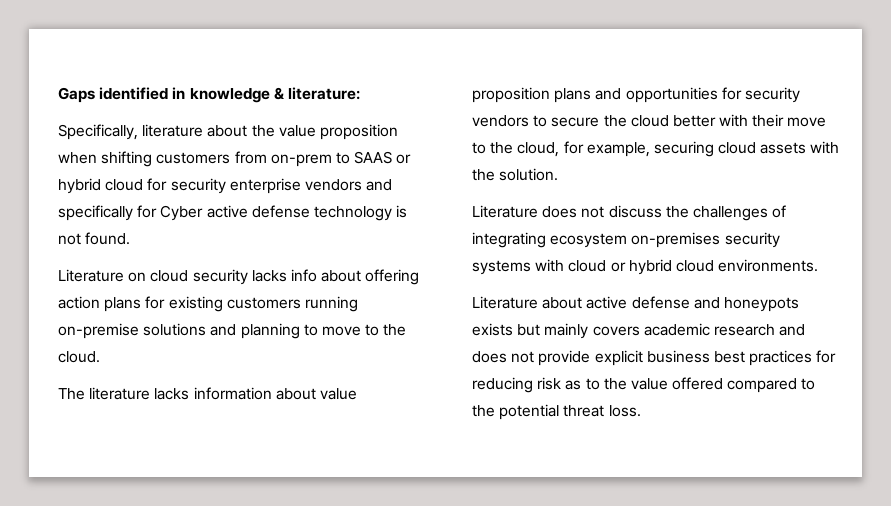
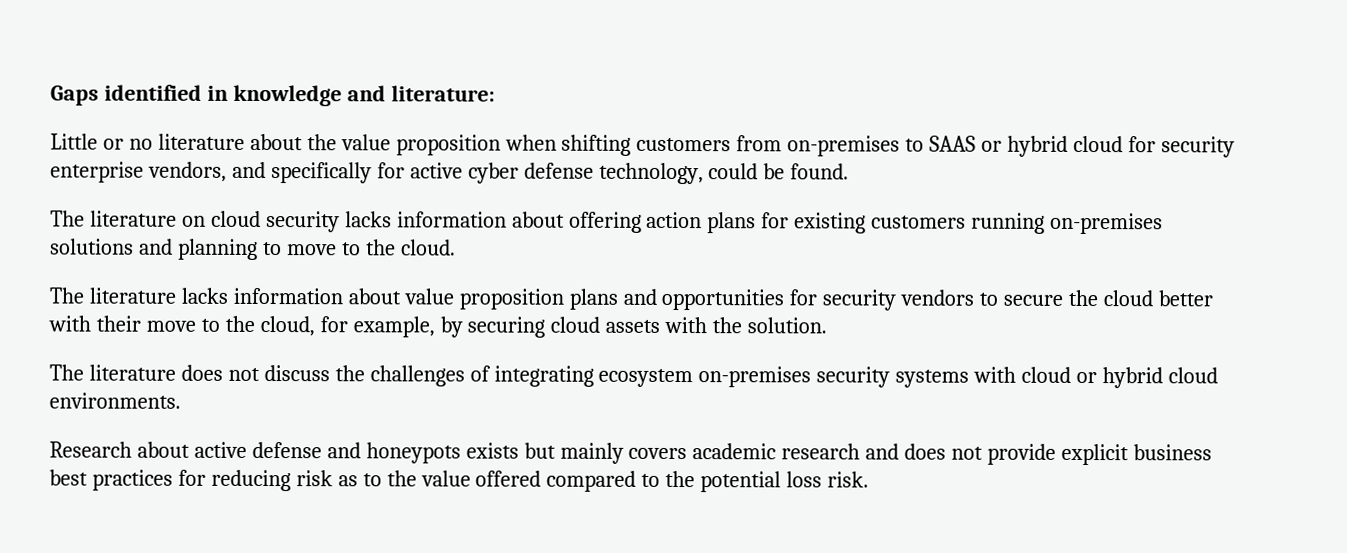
- Gaps identified in knowledge & literature:
+ Gaps identified in knowledge and literature:
- Specifically, literature about the value proposition when shifting customers from on-prem to SAAS or hybrid cloud for security enterprise vendors and specifically for Cyber active defense technology is not found.
+ Little or no literature about the value proposition when shifting customers from on-premises to SAAS or hybrid cloud for security enterprise vendors, and specifically for active cyber defense technology, could be found.
- Literature on cloud security lacks info about offering action plans for existing customers running on-premise solutions and planning to move to the cloud.
+ The literature on cloud security lacks information about offering action plans for existing customers running on-premises solutions and planning to move to the cloud.
- The literature lacks information about value proposition plans and opportunities for security vendors to secure the cloud better with their move to the cloud, for example, securing cloud assets with the solution.
+ The literature lacks information about value proposition plans and opportunities for security vendors to secure the cloud better with their move to the cloud, for example, by securing cloud assets with the solution.
- Literature does not discuss the challenges of integrating ecosystem on-premises security systems with cloud or hybrid cloud environments.
+ The literature does not discuss the challenges of integrating ecosystem on-premises security systems with cloud or hybrid cloud environments.
- Literature about active defense and honeypots exists but mainly covers academic research and does not provide explicit business best practices for reducing risk as to the value offered compared to the potential threat loss.
+ Research about active defense and honeypots exists but mainly covers academic research and does not provide explicit business best practices for reducing risk as to the value offered compared to the potential loss risk.

